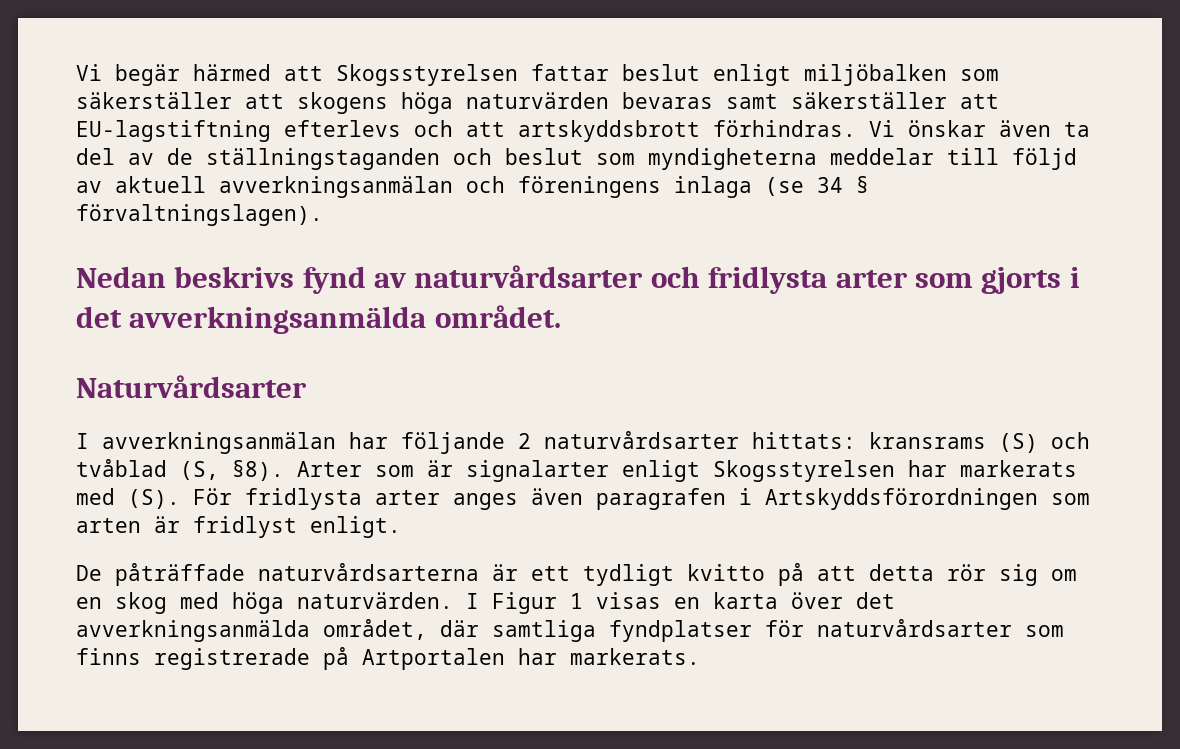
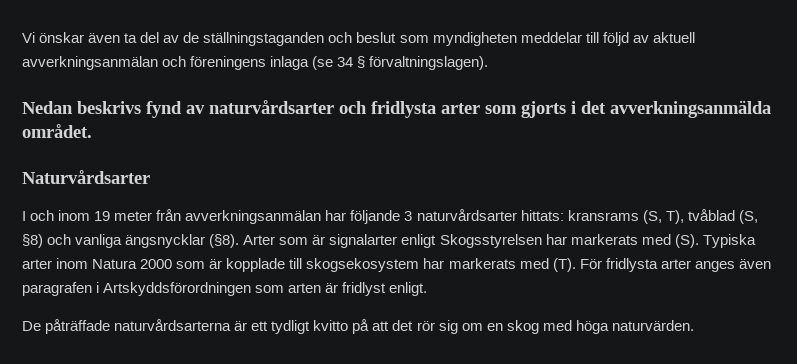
- Vi begär härmed att Skogsstyrelsen fattar beslut enligt miljöbalken som säkerställer att skogens höga naturvärden bevaras samt säkerställer att EU-lagstiftning efterlevs och att artskyddsbrott förhindras. Vi önskar även ta del av de ställningstaganden och beslut som myndigheterna meddelar till följd av aktuell avverkningsanmälan och föreningens inlaga (se 34 § förvaltningslagen).
+ Vi önskar även ta del av de ställningstaganden och beslut som myndigheten meddelar till följd av aktuell avverkningsanmälan och föreningens inlaga (se 34 § förvaltningslagen).
- I avverkningsanmälan har följande 2 naturvårdsarter hittats: kransrams (S) och tvåblad (S, §8).
+ I och inom 19 meter från avverkningsanmälan har följande 3 naturvårdsarter hittats: kransrams (S, T), tvåblad (S, §8) och vanliga ängsnycklar (§8).
- Arter som är signalarter enligt Skogsstyrelsen har markerats med (S). För fridlysta arter anges även paragrafen i Artskyddsförordningen som arten är fridlyst enligt.
+ Arter som är signalarter enligt Skogsstyrelsen har markerats med (S). Typiska arter inom Natura 2000 som är kopplade till skogsekosystem har markerats med (T). För fridlysta arter anges även paragrafen i Artskyddsförordningen som arten är fridlyst enligt.
- De påträffade naturvårdsarterna är ett tydligt kvitto på att detta rör sig om en skog med höga naturvärden. I Figur 1 visas en karta över det avverkningsanmälda området, där samtliga fyndplatser för naturvårdsarter som finns registrerade på Artportalen har markerats.
+ De påträffade naturvårdsarterna är ett tydligt kvitto på att det rör sig om en skog med höga naturvärden.

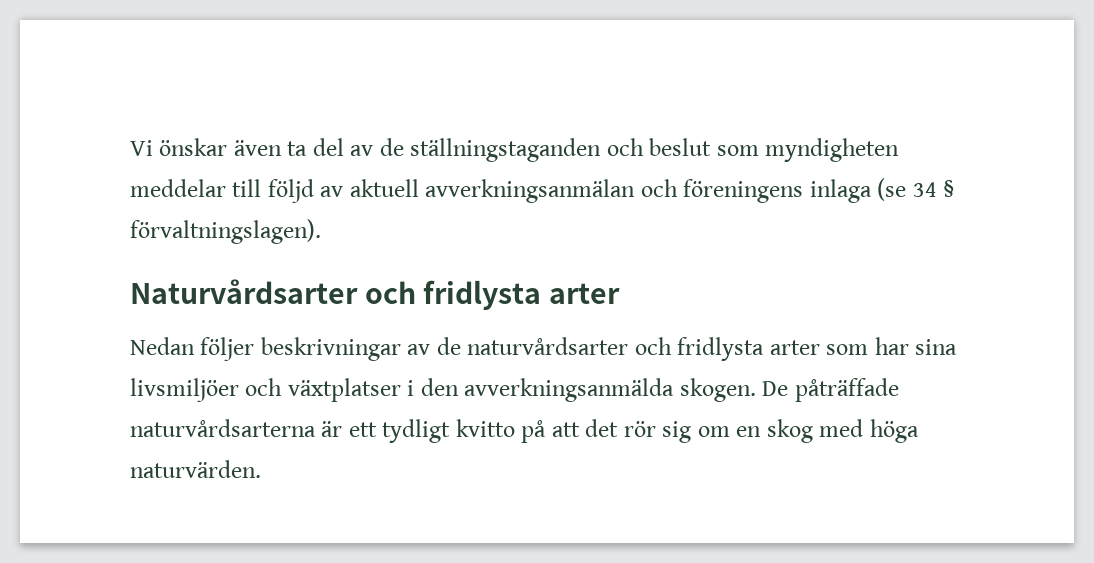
- Nedan beskrivs fynd av naturvårdsarter och fridlysta arter som gjorts i det avverkningsanmälda området.
- Naturvårdsarter
- I och inom 19 meter från avverkningsanmälan har följande 3 naturvårdsarter hittats: kransrams (S, T), tvåblad (S, §8) och vanliga ängsnycklar (§8). Arter som är signalarter enligt Skogsstyrelsen har markerats med (S). Typiska arter inom Natura 2000 som är kopplade till skogsekosystem har markerats med (T). För fridlysta arter anges även paragrafen i Artskyddsförordningen som arten är fridlyst enligt.
- De påträffade naturvårdsarterna är ett tydligt kvitto på att det rör sig om en skog med höga naturvärden.
+ Naturvårdsarter och fridlysta arter
+ Nedan följer beskrivningar av de naturvårdsarter och fridlysta arter som har sina livsmiljöer och växtplatser i den avverkningsanmälda skogen. De påträffade naturvårdsarterna är ett tydligt kvitto på att det rör sig om en skog med höga naturvärden.

